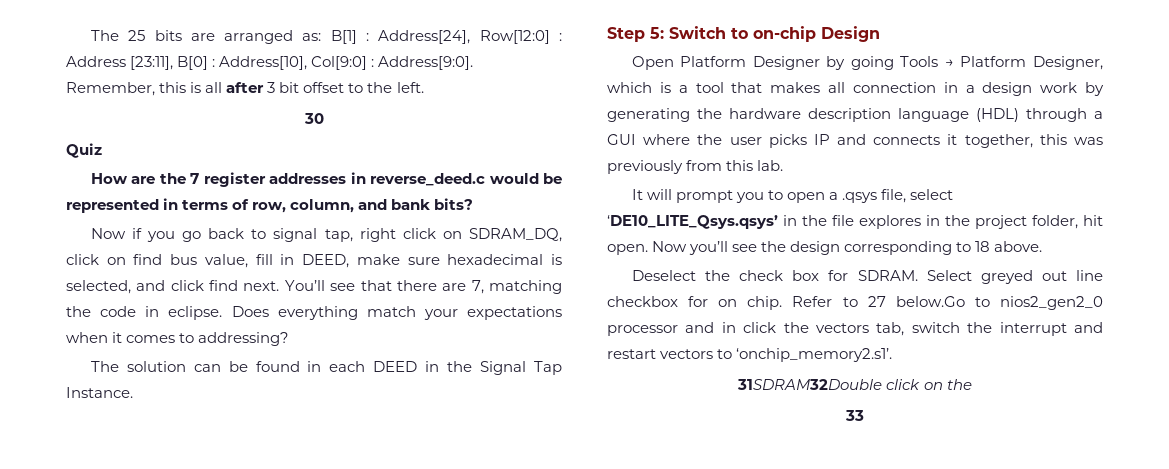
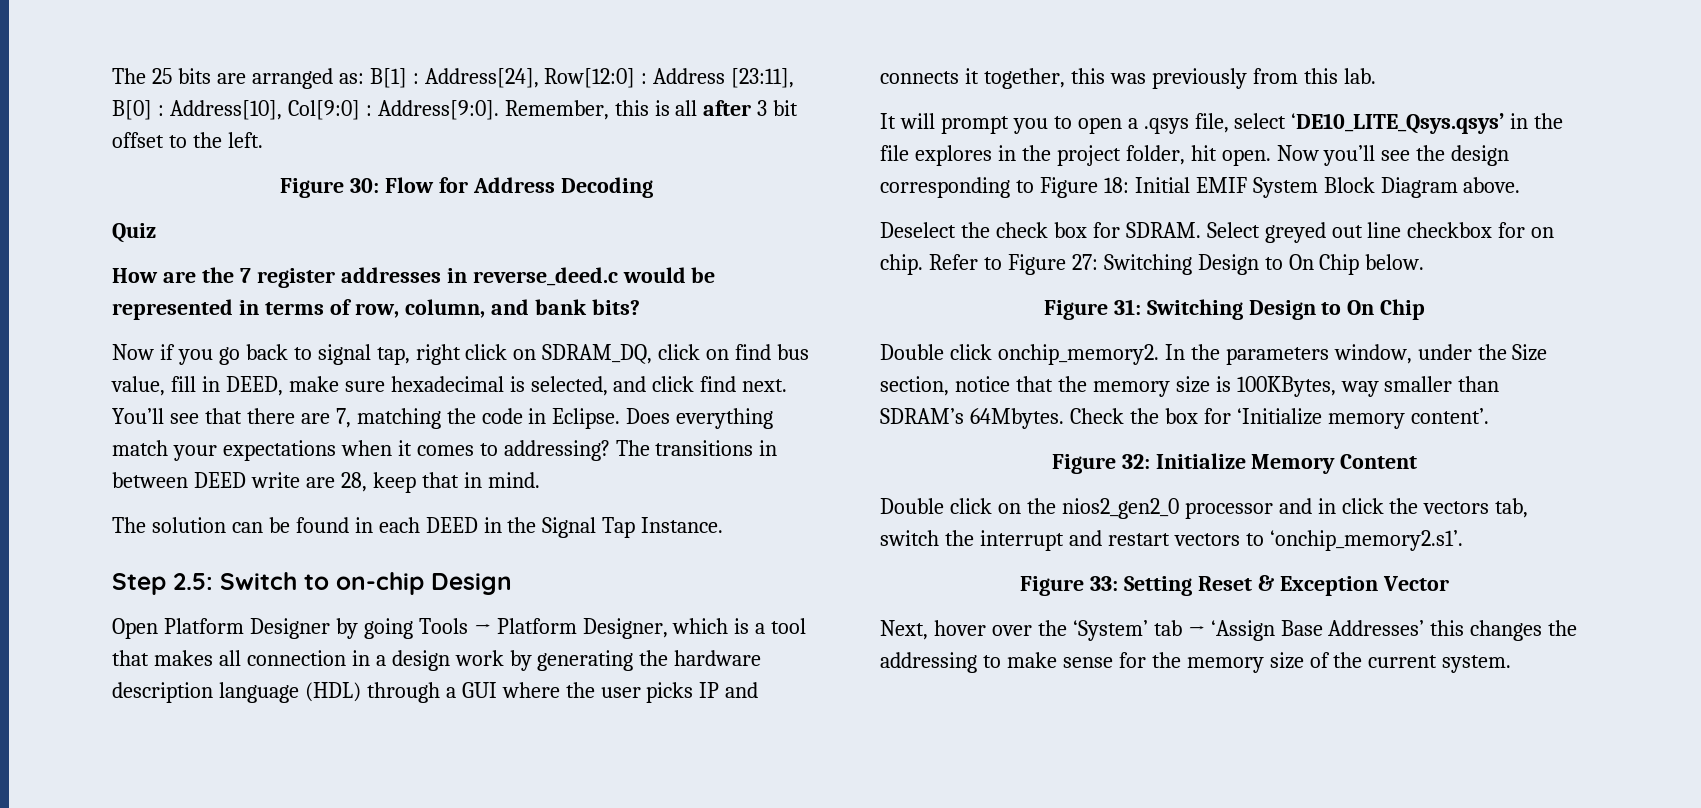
- 30
+ Figure 30: Flow for Address Decoding
- You’ll see that there are 7, matching the code in eclipse.
+ You’ll see that there are 7, matching the code in Eclipse.
+ The transitions in between DEED write are 28, keep that in mind.
- Step 5: Switch to on-chip Design
+ Step 2.5: Switch to on-chip Design
- Now you’ll see the design corresponding to 18 above.
+ Now you’ll see the design corresponding to Figure 18: Initial EMIF System Block Diagram above.
- Refer to 27 below.Go to nios2_gen2_0 processor and in click the vectors tab, switch the interrupt and restart vectors to ‘onchip_memory2.s1’.
+ Refer to Figure 27: Switching Design to On Chip below.
+ Figure 31: Switching Design to On Chip
+ Double click onchip_memory2. In the parameters window, under the Size section, notice that the memory size is 100KBytes, way smaller than SDRAM’s 64Mbytes. Check the box for ‘Initialize memory content’.
+ Figure 32: Initialize Memory Content
+ Double click on the nios2_gen2_0 processor and in click the vectors tab, switch the interrupt and restart vectors to ‘onchip_memory2.s1’.
- 31SDRAM32Double click on the
- 33
+ Figure 33: Setting Reset & Exception Vector
+ Next, hover over the ‘System’ tab → ‘Assign Base Addresses’ this changes the addressing to make sense for the memory size of the current system.

